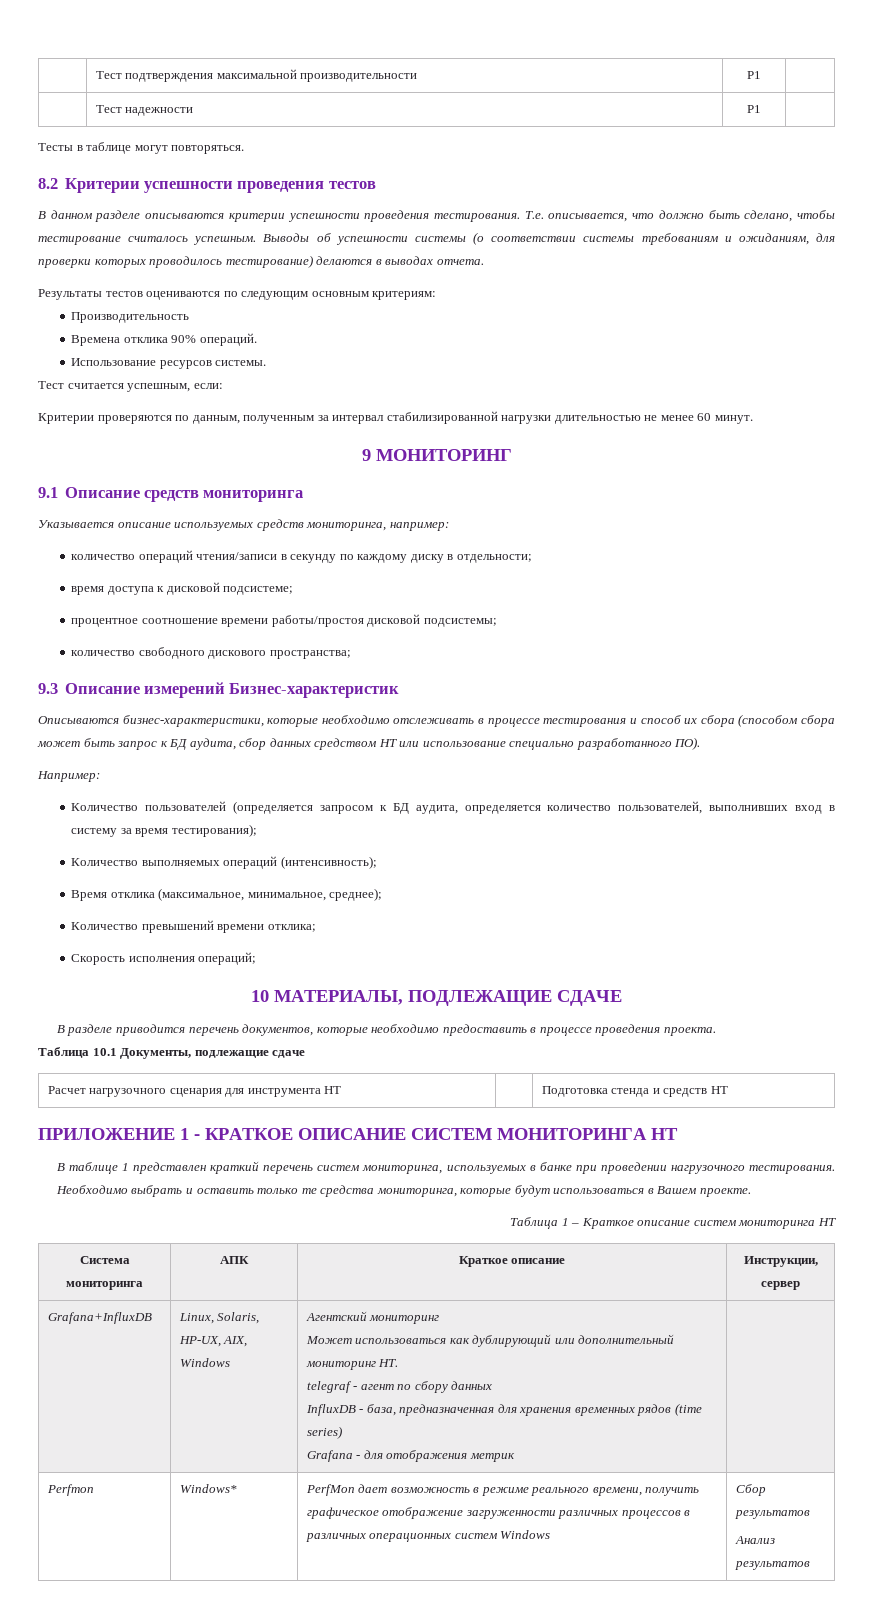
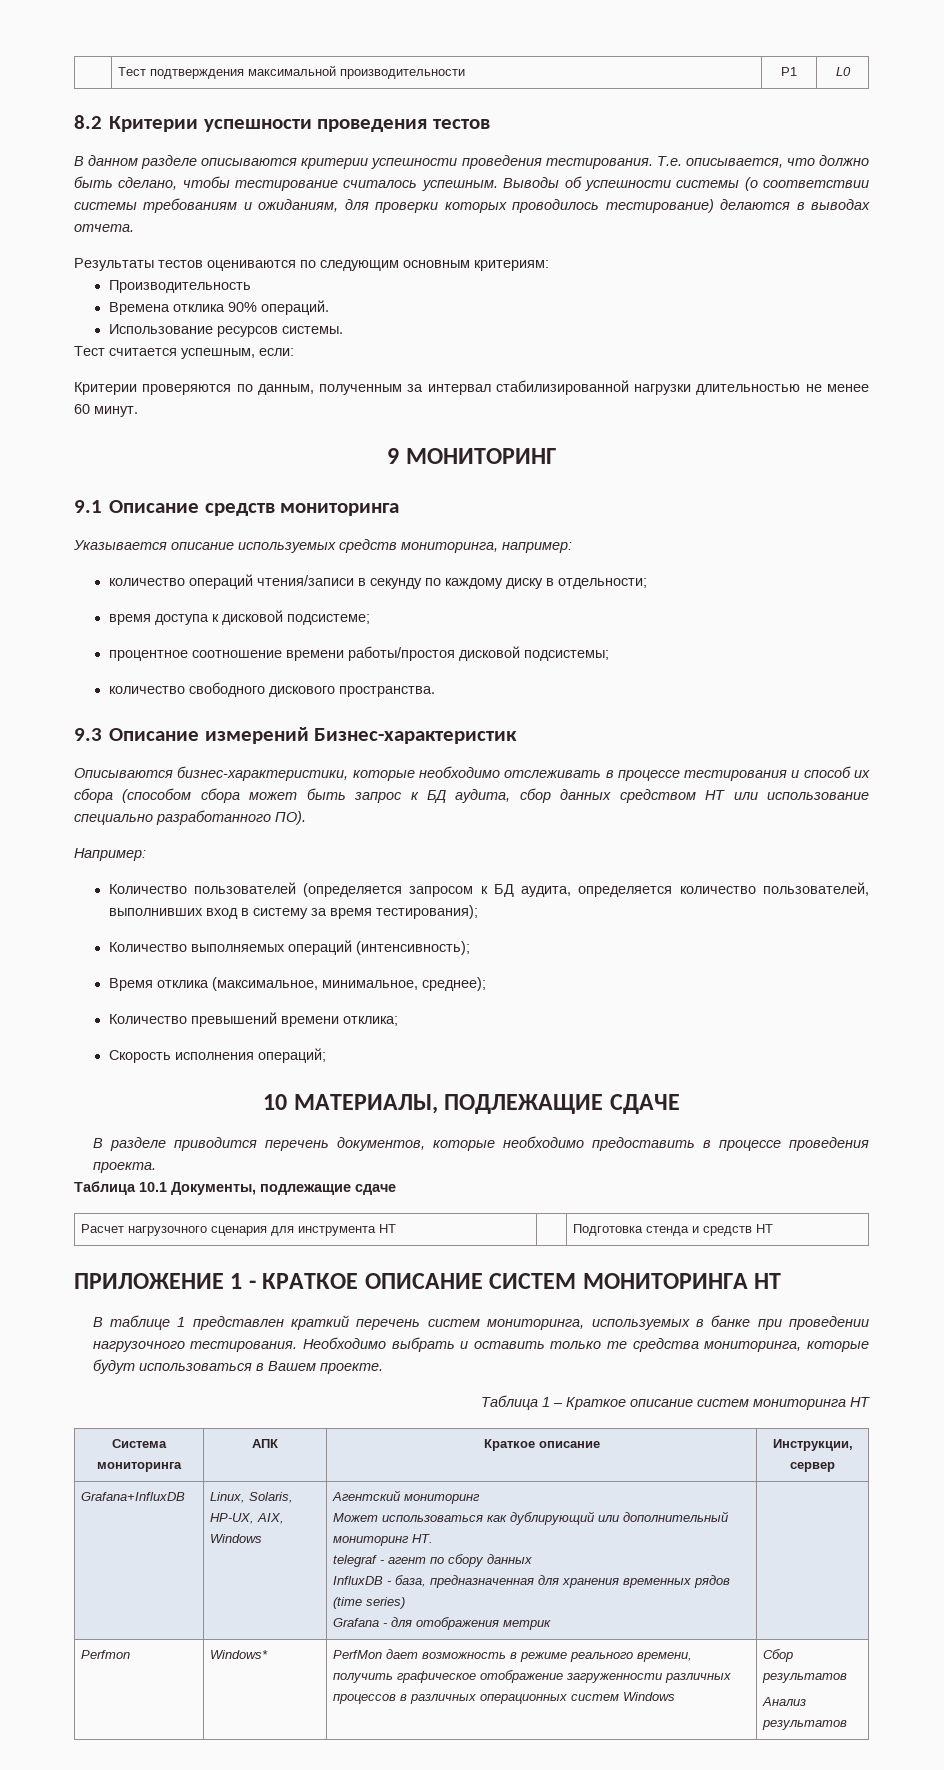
- | Тест подтверждения максимальной производительности | P1 |
- | Тест надежности | Р1 |
- Тесты в таблице могут повторяться.
+ | Тест подтверждения максимальной производительности | P1 | L0
- количество свободного дискового пространства;
+ количество свободного дискового пространства.

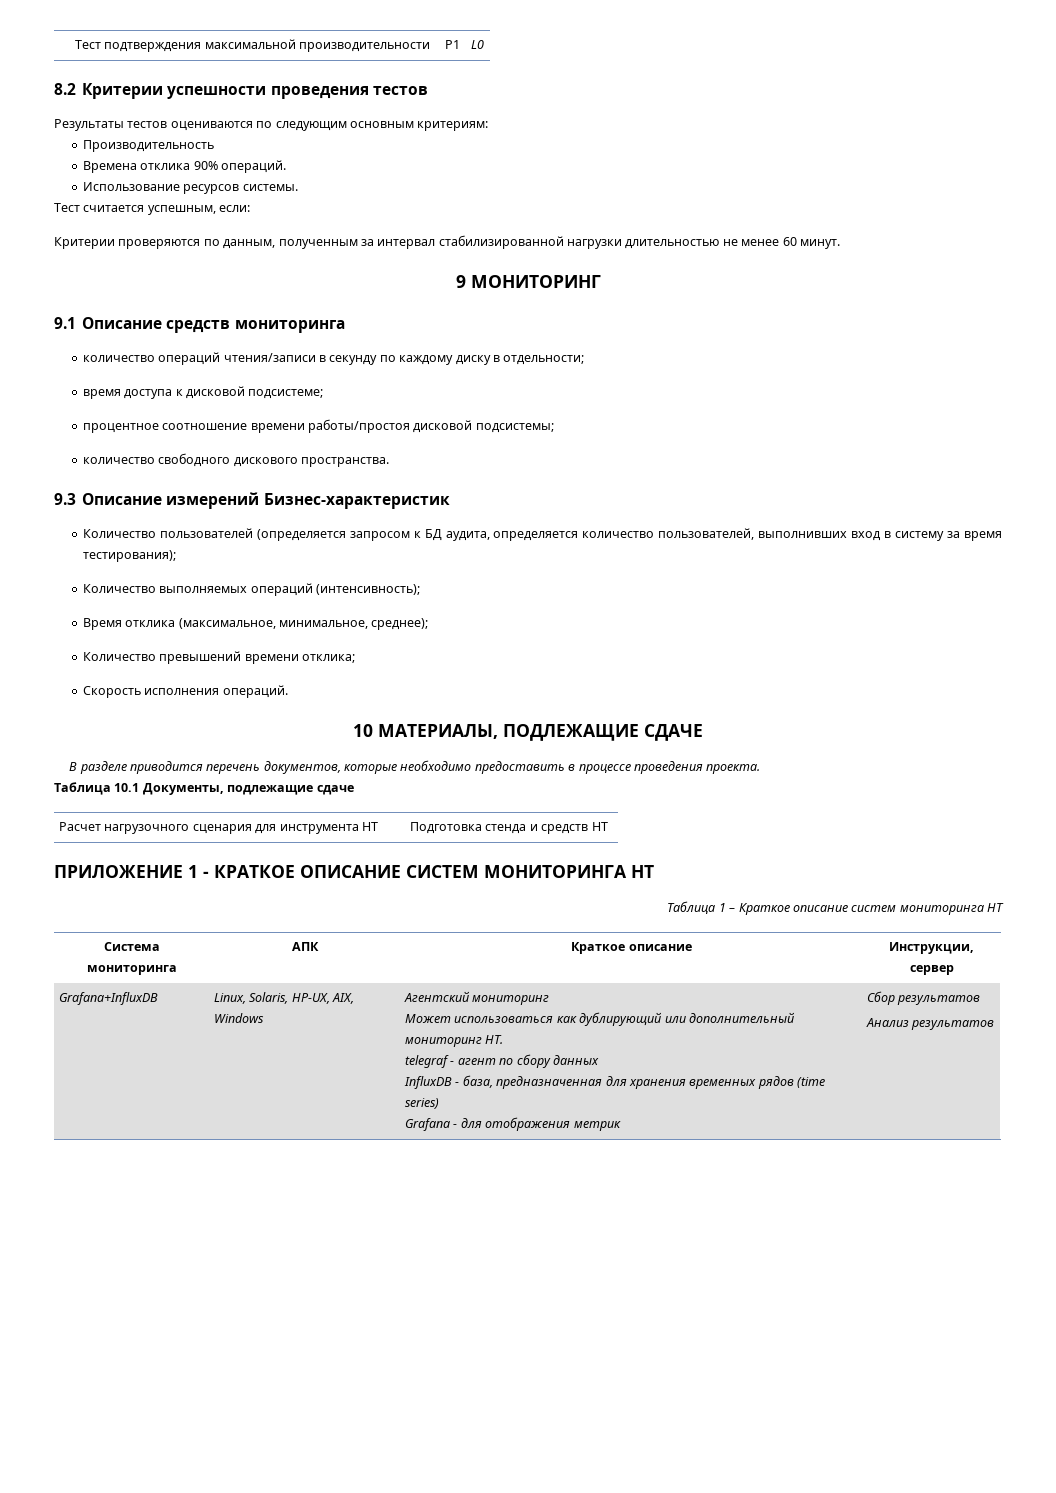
- В данном разделе описываются критерии успешности проведения тестирования. Т.е. описывается, что должно быть сделано, чтобы тестирование считалось успешным. Выводы об успешности системы (о соответствии системы требованиям и ожиданиям, для проверки которых проводилось тестирование) делаются в выводах отчета.
- Указывается описание используемых средств мониторинга, например:
- Описываются бизнес-характеристики, которые необходимо отслеживать в процессе тестирования и способ их сбора (способом сбора может быть запрос к БД аудита, сбор данных средством НТ или использование специально разработанного ПО).
- Например:
- Скорость исполнения операций;
+ Скорость исполнения операций.
- В таблице 1 представлен краткий перечень систем мониторинга, используемых в банке при проведении нагрузочного тестирования. Необходимо выбрать и оставить только те средства мониторинга, которые будут использоваться в Вашем проекте.
- Perfmon | Windows* | PerfMon дает возможность в режиме реального времени, получить графическое отображение загруженности различных процессов в различных операционных систем Windows | Сбор результатов
+ Сбор результатов

